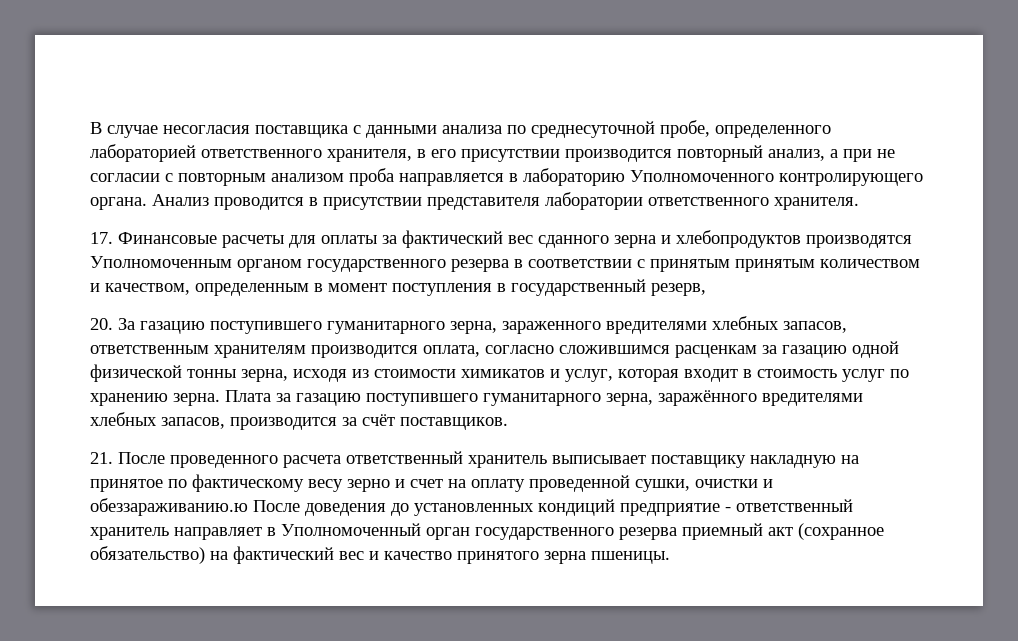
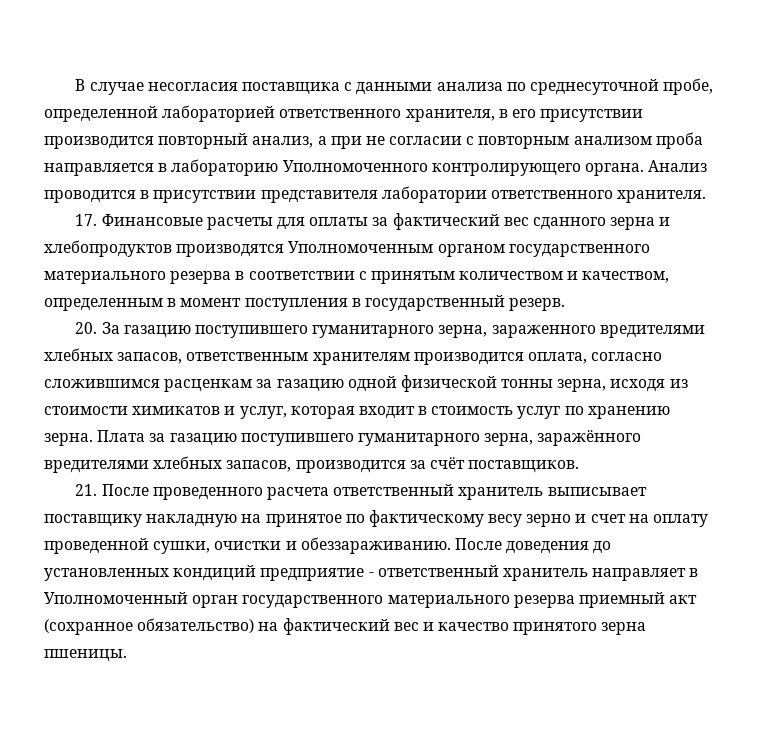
- В случае несогласия поставщика с данными анализа по среднесуточной пробе, определенного лабораторией ответственного хранителя, в его присутствии производится повторный анализ, а при не согласии с повторным анализом проба направляется в лабораторию Уполномоченного контролирующего органа.
+ В случае несогласия поставщика с данными анализа по среднесуточной пробе, определенной лабораторией ответственного хранителя, в его присутствии производится повторный анализ, а при не согласии с повторным анализом проба направляется в лабораторию Уполномоченного контролирующего органа.
- 17. Финансовые расчеты для оплаты за фактический вес сданного зерна и хлебопродуктов производятся Уполномоченным органом государственного резерва в соответствии с принятым принятым количеством и качеством, определенным в момент поступления в государственный резерв,
+ 17. Финансовые расчеты для оплаты за фактический вес сданного зерна и хлебопродуктов производятся Уполномоченным органом государственного материального резерва в соответствии с принятым количеством и качеством, определенным в момент поступления в государственный резерв.
- 21. После проведенного расчета ответственный хранитель выписывает поставщику накладную на принятое по фактическому весу зерно и счет на оплату проведенной сушки, очистки и обеззараживанию.ю После доведения до установленных кондиций предприятие - ответственный хранитель направляет в Уполномоченный орган государственного резерва приемный акт (сохранное обязательство) на фактический вес и качество принятого зерна пшеницы.
+ 21. После проведенного расчета ответственный хранитель выписывает поставщику накладную на принятое по фактическому весу зерно и счет на оплату проведенной сушки, очистки и обеззараживанию. После доведения до установленных кондиций предприятие - ответственный хранитель направляет в Уполномоченный орган государственного материального резерва приемный акт (сохранное обязательство) на фактический вес и качество принятого зерна пшеницы.

